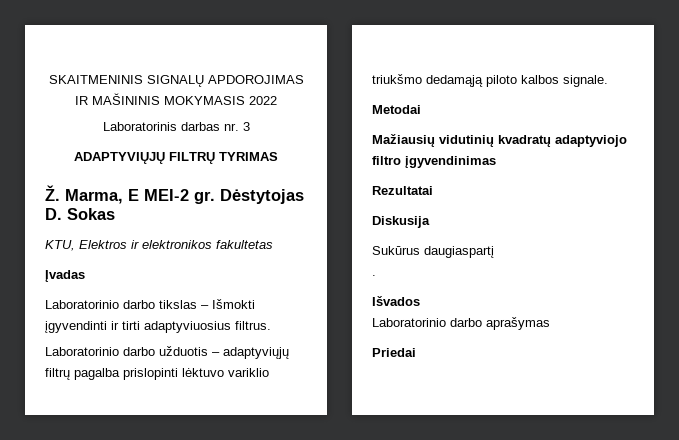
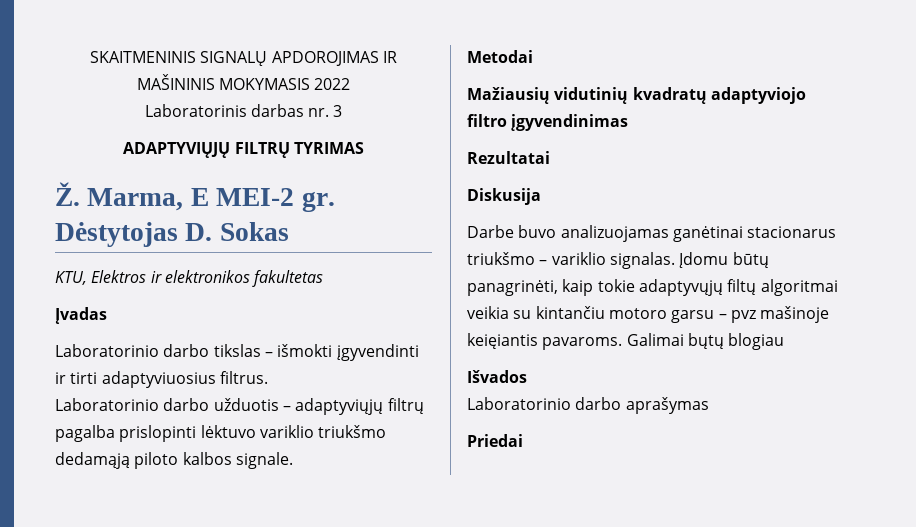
- Laboratorinio darbo tikslas – Išmokti įgyvendinti ir tirti adaptyviuosius filtrus.
+ Laboratorinio darbo tikslas – išmokti įgyvendinti ir tirti adaptyviuosius filtrus.
- Sukūrus daugiaspartį
- .
+ Darbe buvo analizuojamas ganėtinai stacionarus triukšmo – variklio signalas. Įdomu būtų panagrinėti, kaip tokie adaptyvųjų filtų algoritmai veikia su kintančiu motoro garsu – pvz mašinoje keięiantis pavaroms. Galimai bųtų blogiau

